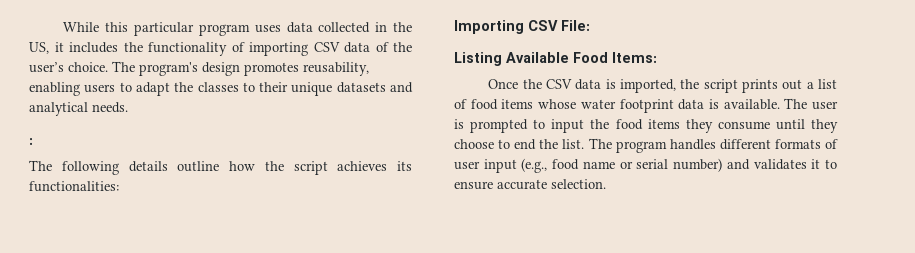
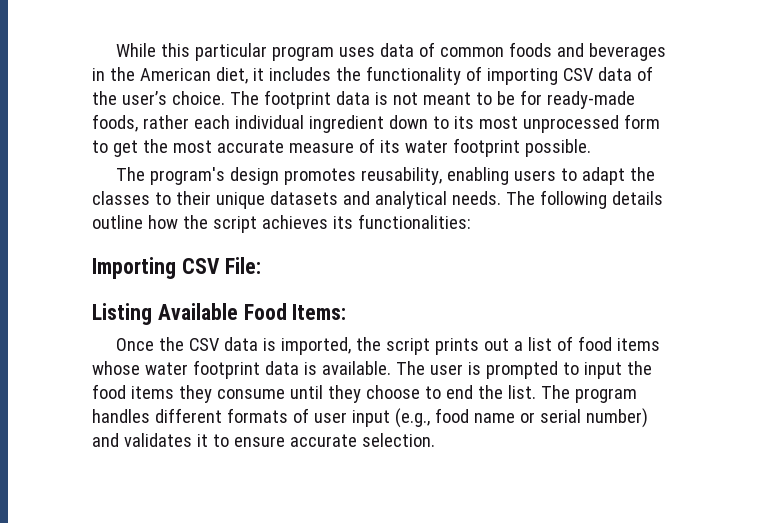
- While this particular program uses data collected in the US, it includes the functionality of importing CSV data of the user’s choice.
+ While this particular program uses data of common foods and beverages in the American diet, it includes the functionality of importing CSV data of the user’s choice.
- The program's design promotes reusability, enabling users to adapt the classes to their unique datasets and analytical needs.
- :
- The following details outline how the script achieves its functionalities:
+ The footprint data is not meant to be for ready-made foods, rather each individual ingredient down to its most unprocessed form to get the most accurate measure of its water footprint possible.
+ The program's design promotes reusability, enabling users to adapt the classes to their unique datasets and analytical needs. The following details outline how the script achieves its functionalities:

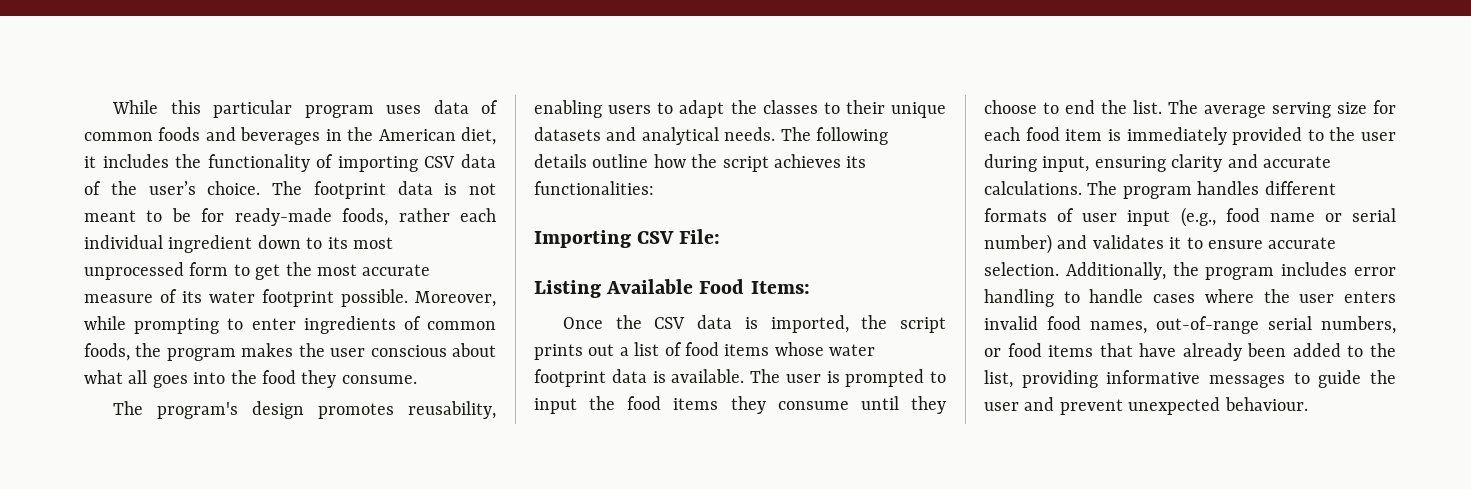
+ Moreover, while prompting to enter ingredients of common foods, the program makes the user conscious about what all goes into the food they consume.
- The program handles different formats of user input (e.g., food name or serial number) and validates it to ensure accurate selection.
+ The average serving size for each food item is immediately provided to the user during input, ensuring clarity and accurate calculations. The program handles different formats of user input (e.g., food name or serial number) and validates it to ensure accurate selection.
+ Additionally, the program includes error handling to handle cases where the user enters invalid food names, out-of-range serial numbers, or food items that have already been added to the list, providing informative messages to guide the user and prevent unexpected behaviour.

